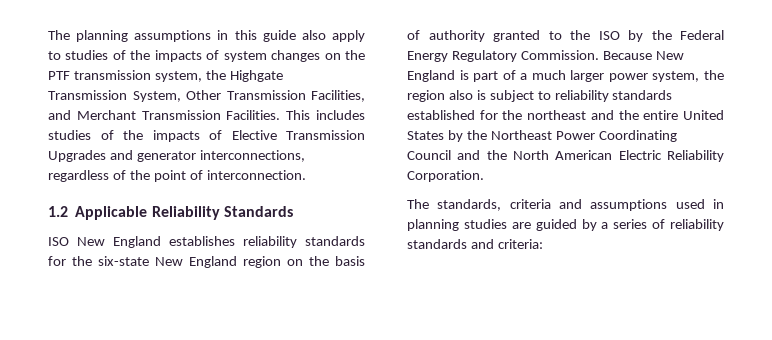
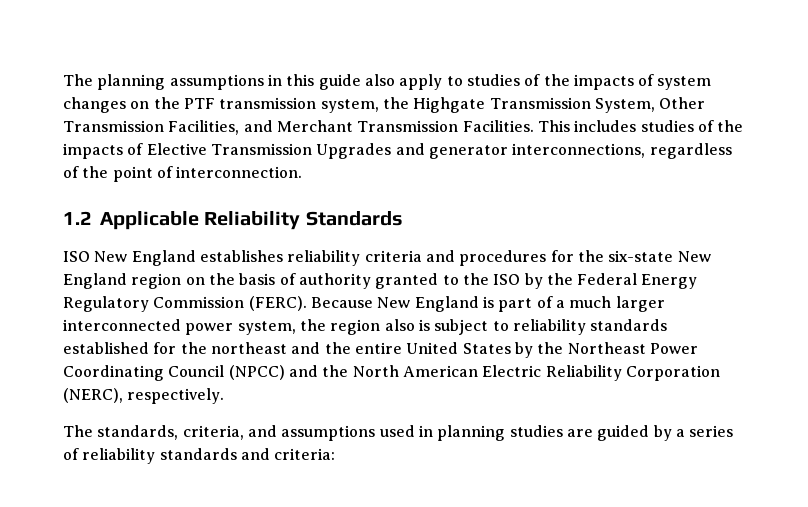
- ISO New England establishes reliability standards for the six-state New England region on the basis of authority granted to the ISO by the Federal Energy Regulatory Commission.
+ ISO New England establishes reliability criteria and procedures for the six-state New England region on the basis of authority granted to the ISO by the Federal Energy Regulatory Commission (FERC).
- Because New England is part of a much larger power system, the region also is subject to reliability standards established for the northeast and the entire United States by the Northeast Power Coordinating Council and the North American Electric Reliability Corporation.
+ Because New England is part of a much larger interconnected power system, the region also is subject to reliability standards established for the northeast and the entire United States by the Northeast Power Coordinating Council (NPCC) and the North American Electric Reliability Corporation (NERC), respectively.
- The standards, criteria and assumptions used in planning studies are guided by a series of reliability standards and criteria:
+ The standards, criteria, and assumptions used in planning studies are guided by a series of reliability standards and criteria:

